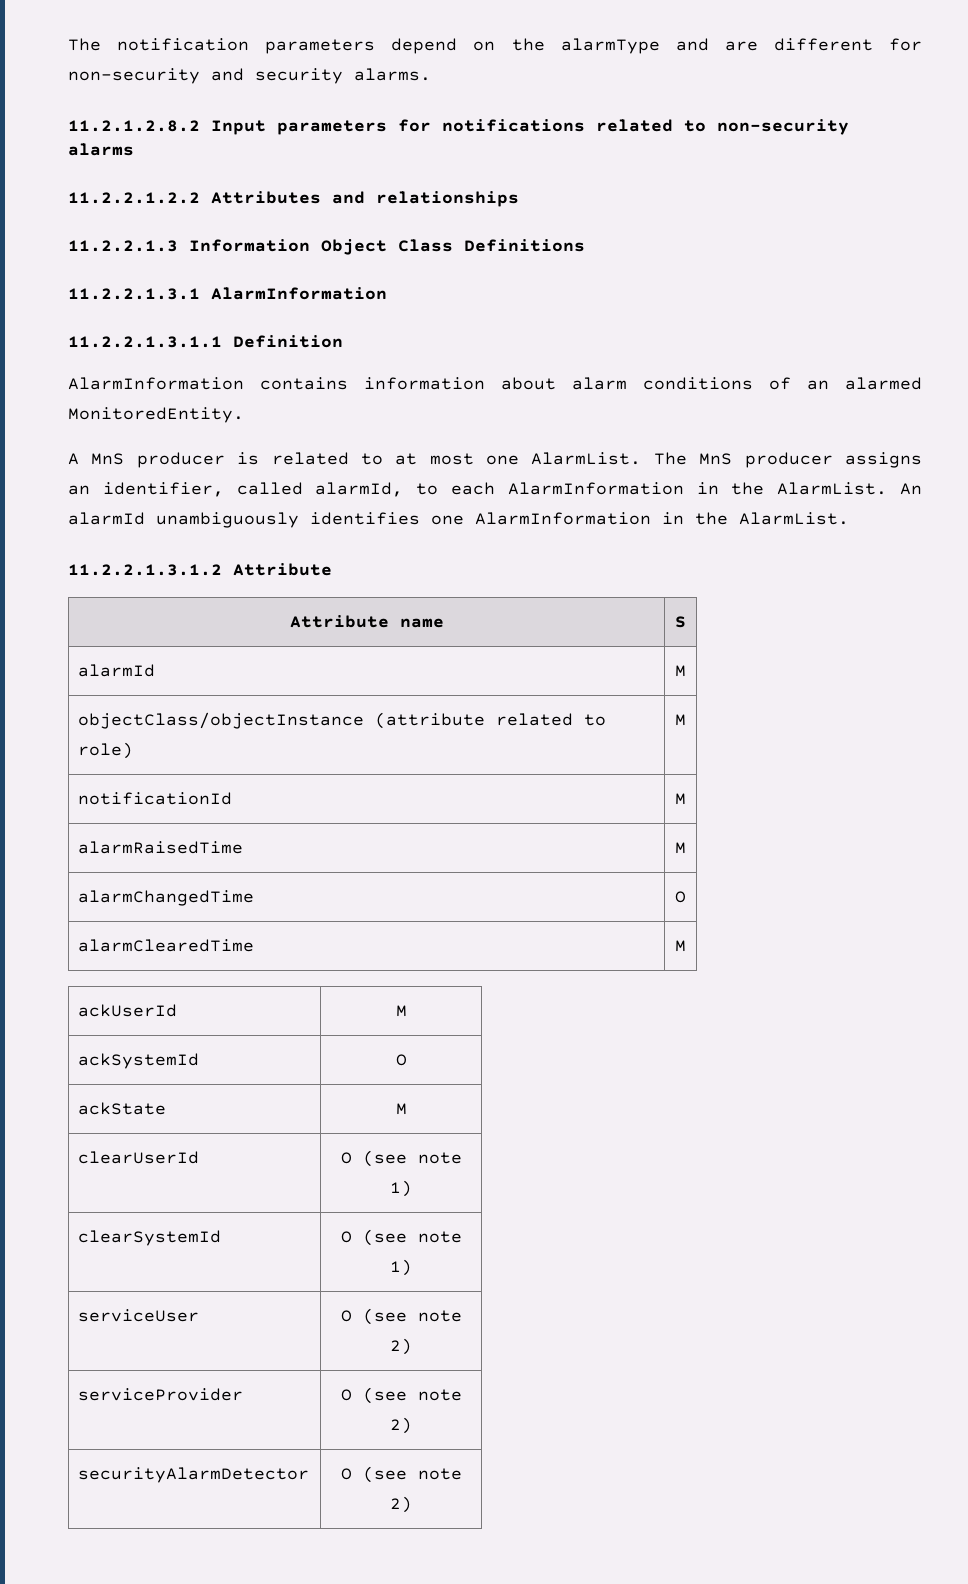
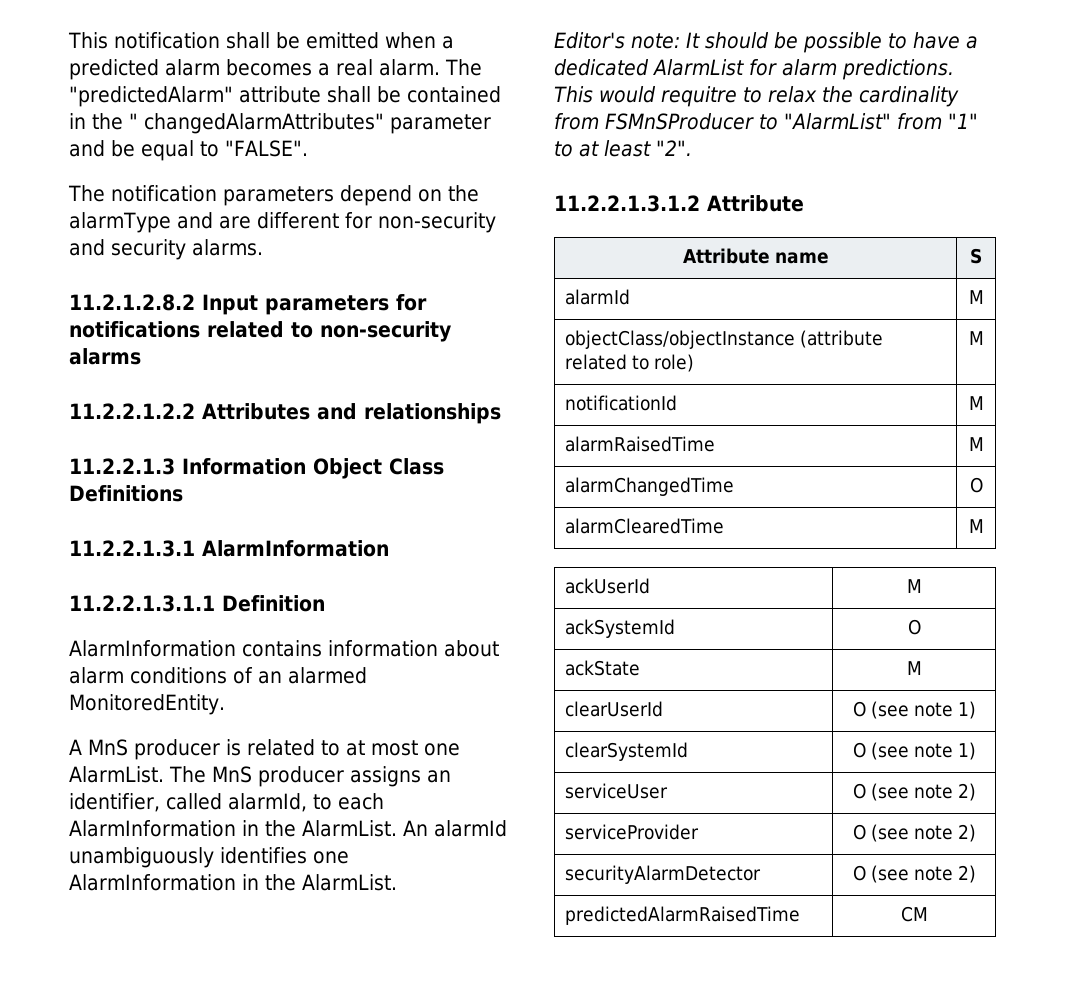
+ This notification shall be emitted when a predicted alarm becomes a real alarm. The "predictedAlarm" attribute shall be contained in the " changedAlarmAttributes" parameter and be equal to "FALSE".
+ Editor's note: It should be possible to have a dedicated AlarmList for alarm predictions. This would requitre to relax the cardinality from FSMnSProducer to "AlarmList" from "1" to at least "2".
+ predictedAlarmRaisedTime | CM

